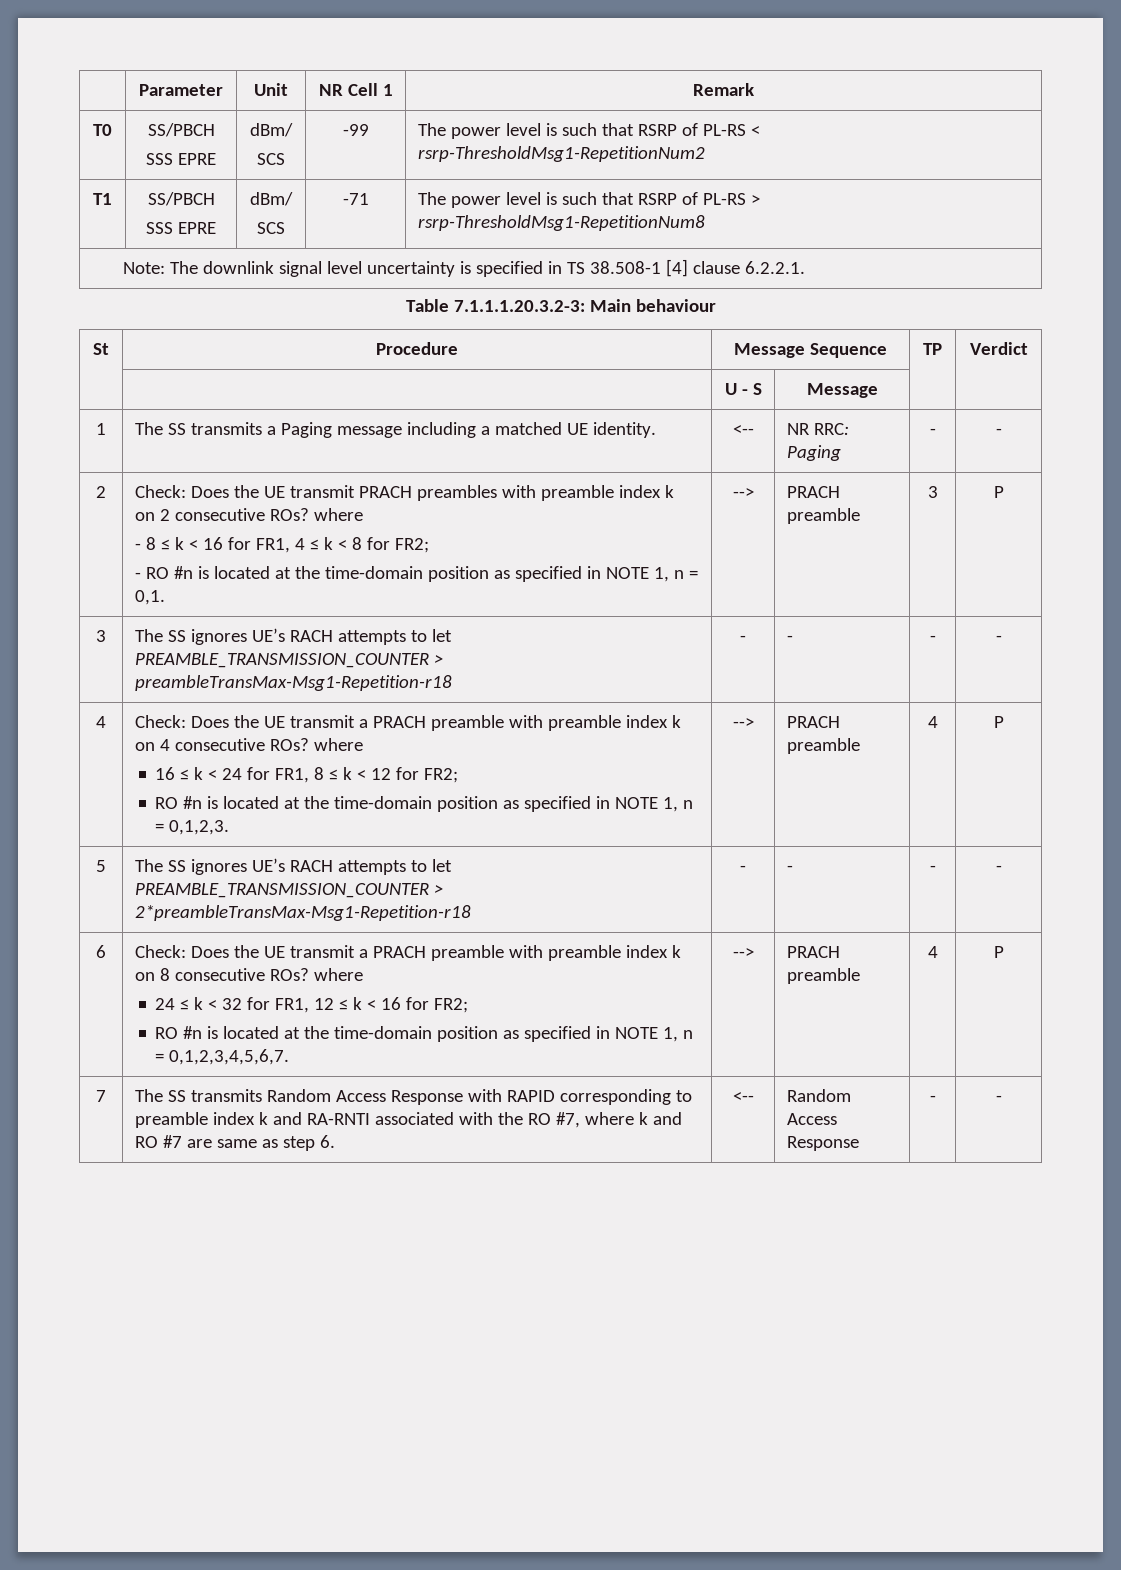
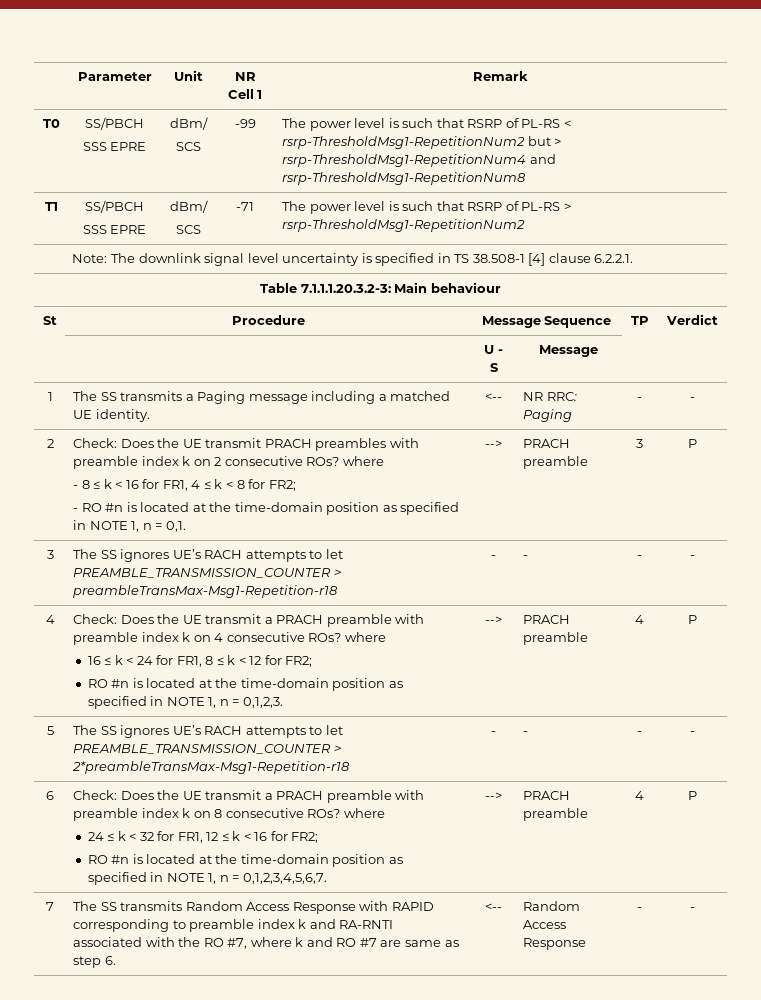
  T0 | SS/PBCH
  SSS EPRE | dBm/
- SCS | -99 | The power level is such that RSRP of PL-RS < rsrp-ThresholdMsg1-RepetitionNum2
+ SCS | -99 | The power level is such that RSRP of PL-RS < rsrp-ThresholdMsg1-RepetitionNum2 but > rsrp-ThresholdMsg1-RepetitionNum4 and rsrp-ThresholdMsg1-RepetitionNum8
  T1 | SS/PBCH
  SSS EPRE | dBm/
- SCS | -71 | The power level is such that RSRP of PL-RS > rsrp-ThresholdMsg1-RepetitionNum8
+ SCS | -71 | The power level is such that RSRP of PL-RS > rsrp-ThresholdMsg1-RepetitionNum2

